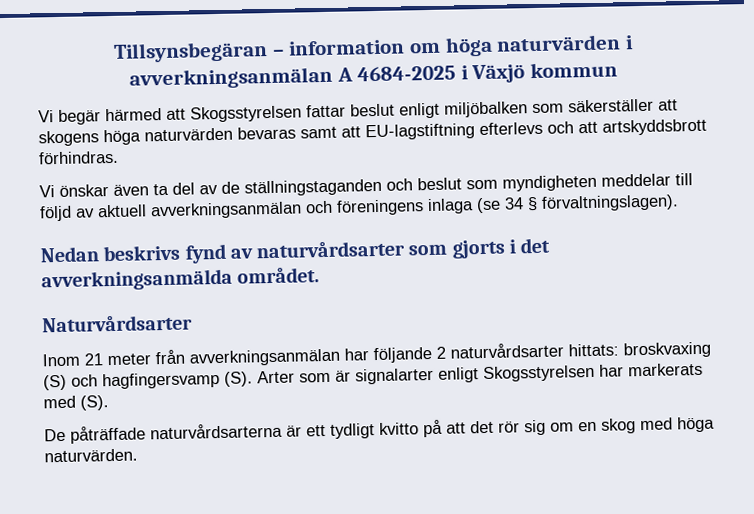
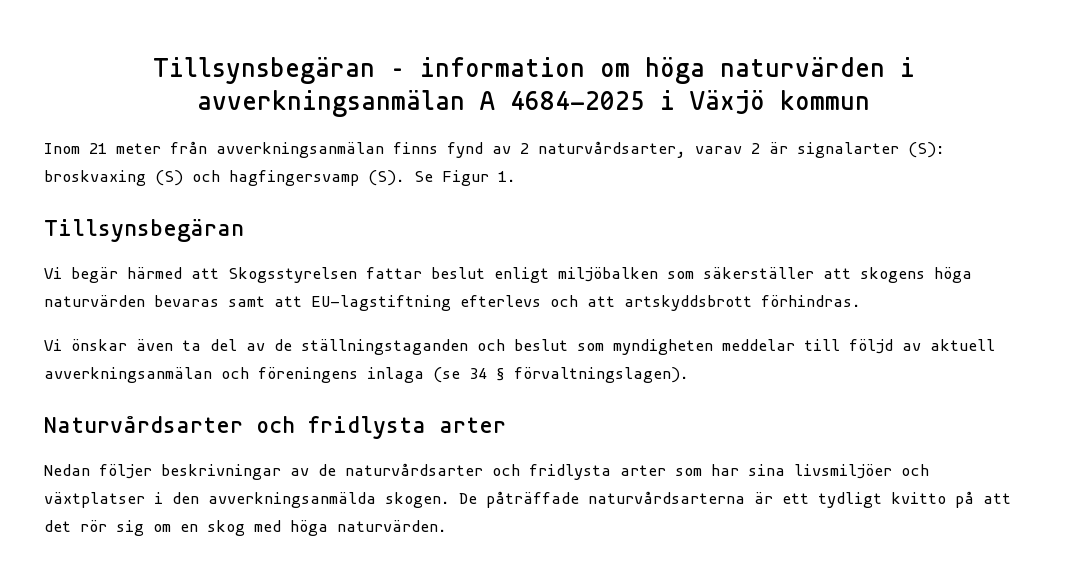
+ Inom 21 meter från avverkningsanmälan finns fynd av 2 naturvårdsarter, varav 2 är signalarter (S): broskvaxing (S) och hagfingersvamp (S). Se Figur 1.
+ Tillsynsbegäran
- Nedan beskrivs fynd av naturvårdsarter som gjorts i det avverkningsanmälda området.
- Naturvårdsarter
- Inom 21 meter från avverkningsanmälan har följande 2 naturvårdsarter hittats: broskvaxing (S) och hagfingersvamp (S). Arter som är signalarter enligt Skogsstyrelsen har markerats med (S).
- De påträffade naturvårdsarterna är ett tydligt kvitto på att det rör sig om en skog med höga naturvärden.
+ Naturvårdsarter och fridlysta arter
+ Nedan följer beskrivningar av de naturvårdsarter och fridlysta arter som har sina livsmiljöer och växtplatser i den avverkningsanmälda skogen. De påträffade naturvårdsarterna är ett tydligt kvitto på att det rör sig om en skog med höga naturvärden.

